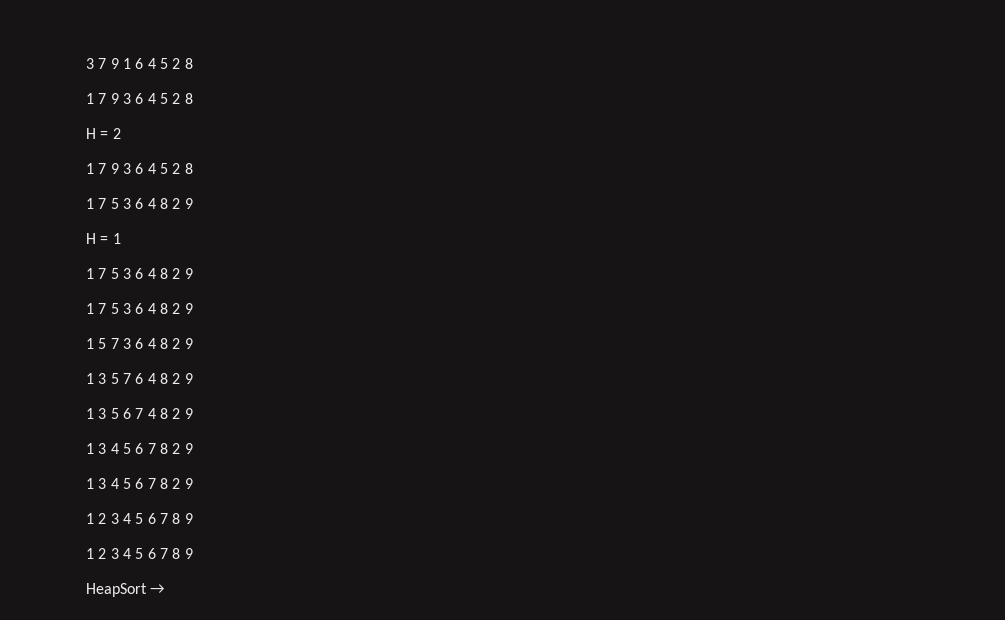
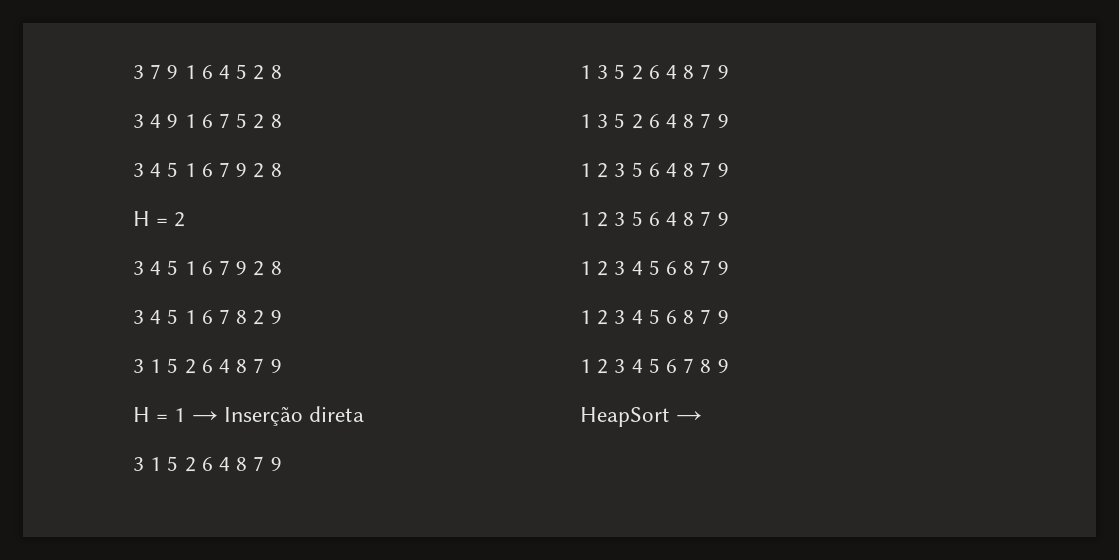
  3 7 9 1 6 4 5 2 8
- 1 7 9 3 6 4 5 2 8
+ 3 4 9 1 6 7 5 2 8
+ 3 4 5 1 6 7 9 2 8
  H = 2
- 1 7 9 3 6 4 5 2 8
- 1 7 5 3 6 4 8 2 9
- H = 1
- 1 7 5 3 6 4 8 2 9
- 1 7 5 3 6 4 8 2 9
- 1 5 7 3 6 4 8 2 9
- 1 3 5 7 6 4 8 2 9
- 1 3 5 6 7 4 8 2 9
- 1 3 4 5 6 7 8 2 9
- 1 3 4 5 6 7 8 2 9
- 1 2 3 4 5 6 7 8 9
+ 3 4 5 1 6 7 9 2 8
+ 3 4 5 1 6 7 8 2 9
+ 3 1 5 2 6 4 8 7 9
+ H = 1 → Inserção direta
+ 3 1 5 2 6 4 8 7 9
+ 1 3 5 2 6 4 8 7 9
+ 1 3 5 2 6 4 8 7 9
+ 1 2 3 5 6 4 8 7 9
+ 1 2 3 5 6 4 8 7 9
+ 1 2 3 4 5 6 8 7 9
+ 1 2 3 4 5 6 8 7 9

